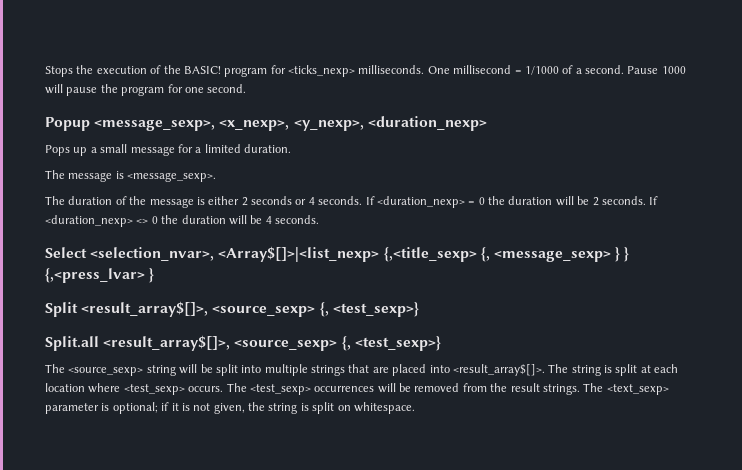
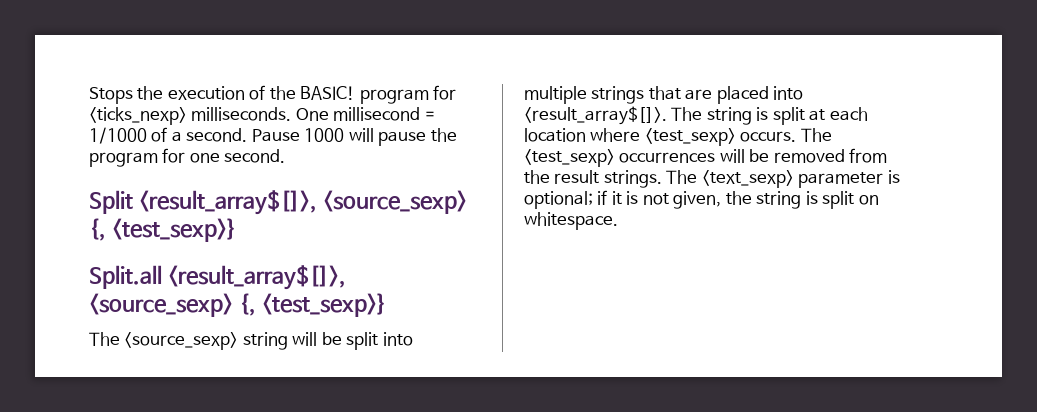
- Popup <message_sexp>, <x_nexp>, <y_nexp>, <duration_nexp>
- Pops up a small message for a limited duration.
- The message is <message_sexp>.
- The duration of the message is either 2 seconds or 4 seconds. If <duration_nexp> = 0 the duration will be 2 seconds. If <duration_nexp> <> 0 the duration will be 4 seconds.
- Select <selection_nvar>, <Array$[]>|<list_nexp> {,<title_sexp> {, <message_sexp> } } {,<press_lvar> }

